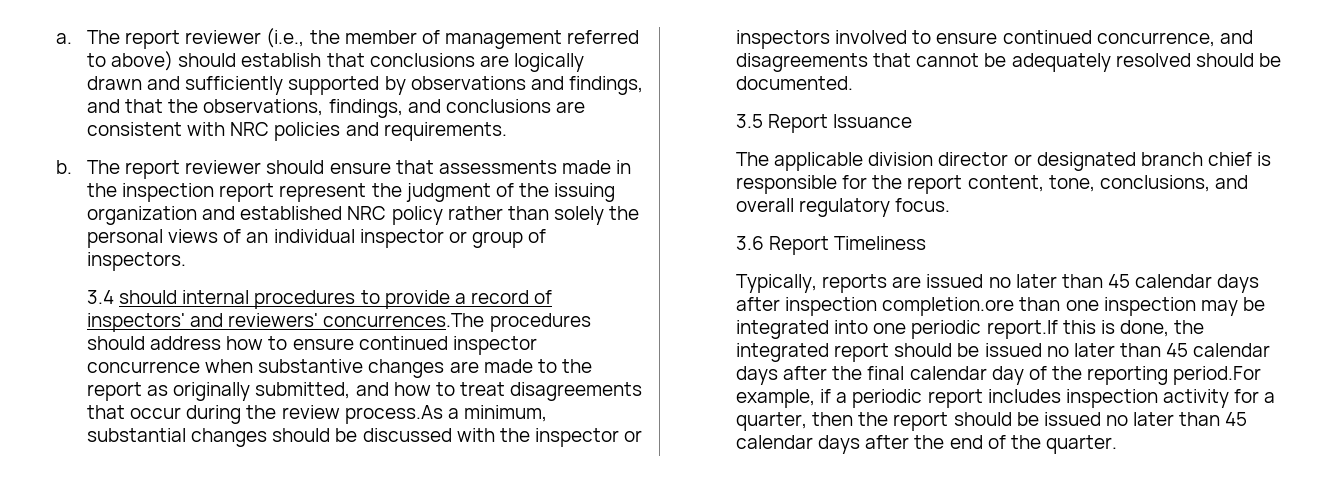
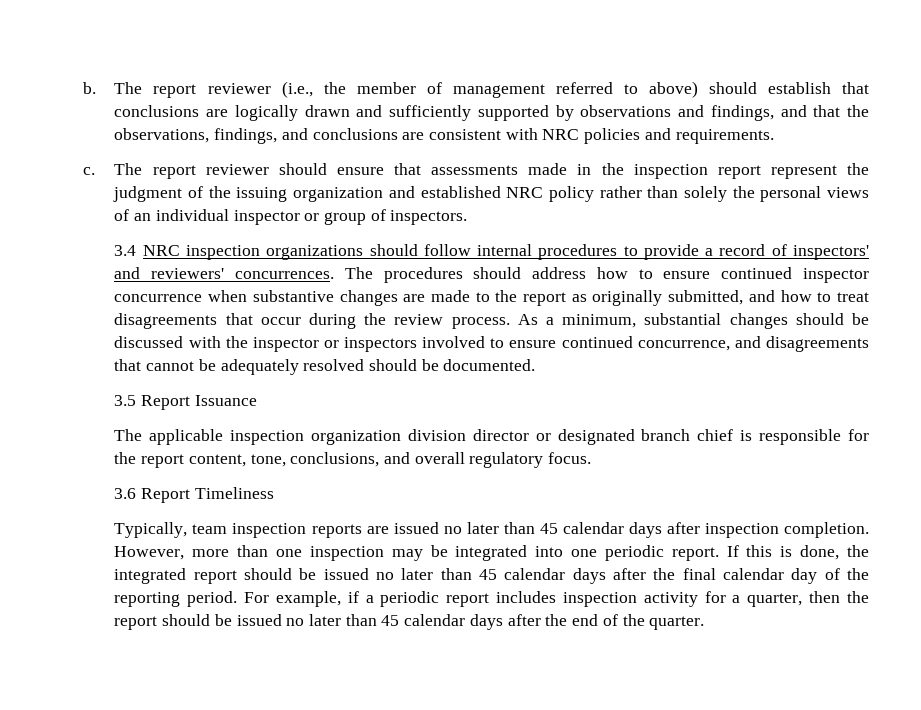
- a.
+ b.
- b.
+ c.
- 3.4 should internal procedures to provide a record of inspectors' and reviewers' concurrences.The procedures should address how to ensure continued inspector concurrence when substantive changes are made to the report as originally submitted, and how to treat disagreements that occur during the review process.As a minimum, substantial changes should be discussed with the inspector or inspectors involved to ensure continued concurrence, and disagreements that cannot be adequately resolved should be documented.
+ 3.4 NRC inspection organizations should follow internal procedures to provide a record of inspectors' and reviewers' concurrences. The procedures should address how to ensure continued inspector concurrence when substantive changes are made to the report as originally submitted, and how to treat disagreements that occur during the review process. As a minimum, substantial changes should be discussed with the inspector or inspectors involved to ensure continued concurrence, and disagreements that cannot be adequately resolved should be documented.
- The applicable division director or designated branch chief is responsible for the report content, tone, conclusions, and overall regulatory focus.
+ The applicable inspection organization division director or designated branch chief is responsible for the report content, tone, conclusions, and overall regulatory focus.
- Typically, reports are issued no later than 45 calendar days after inspection completion.ore than one inspection may be integrated into one periodic report.If this is done, the integrated report should be issued no later than 45 calendar days after the final calendar day of the reporting period.For example, if a periodic report includes inspection activity for a quarter, then the report should be issued no later than 45 calendar days after the end of the quarter.
+ Typically, team inspection reports are issued no later than 45 calendar days after inspection completion. However, more than one inspection may be integrated into one periodic report. If this is done, the integrated report should be issued no later than 45 calendar days after the final calendar day of the reporting period. For example, if a periodic report includes inspection activity for a quarter, then the report should be issued no later than 45 calendar days after the end of the quarter.

